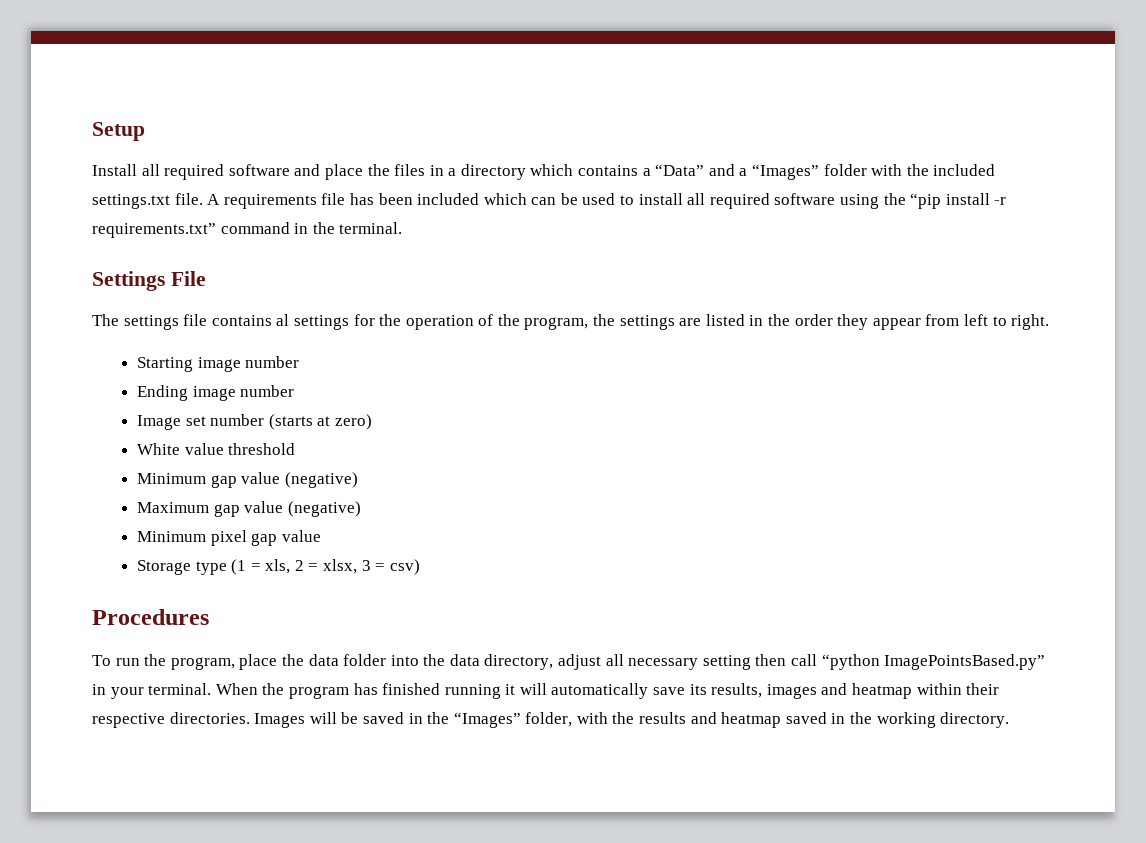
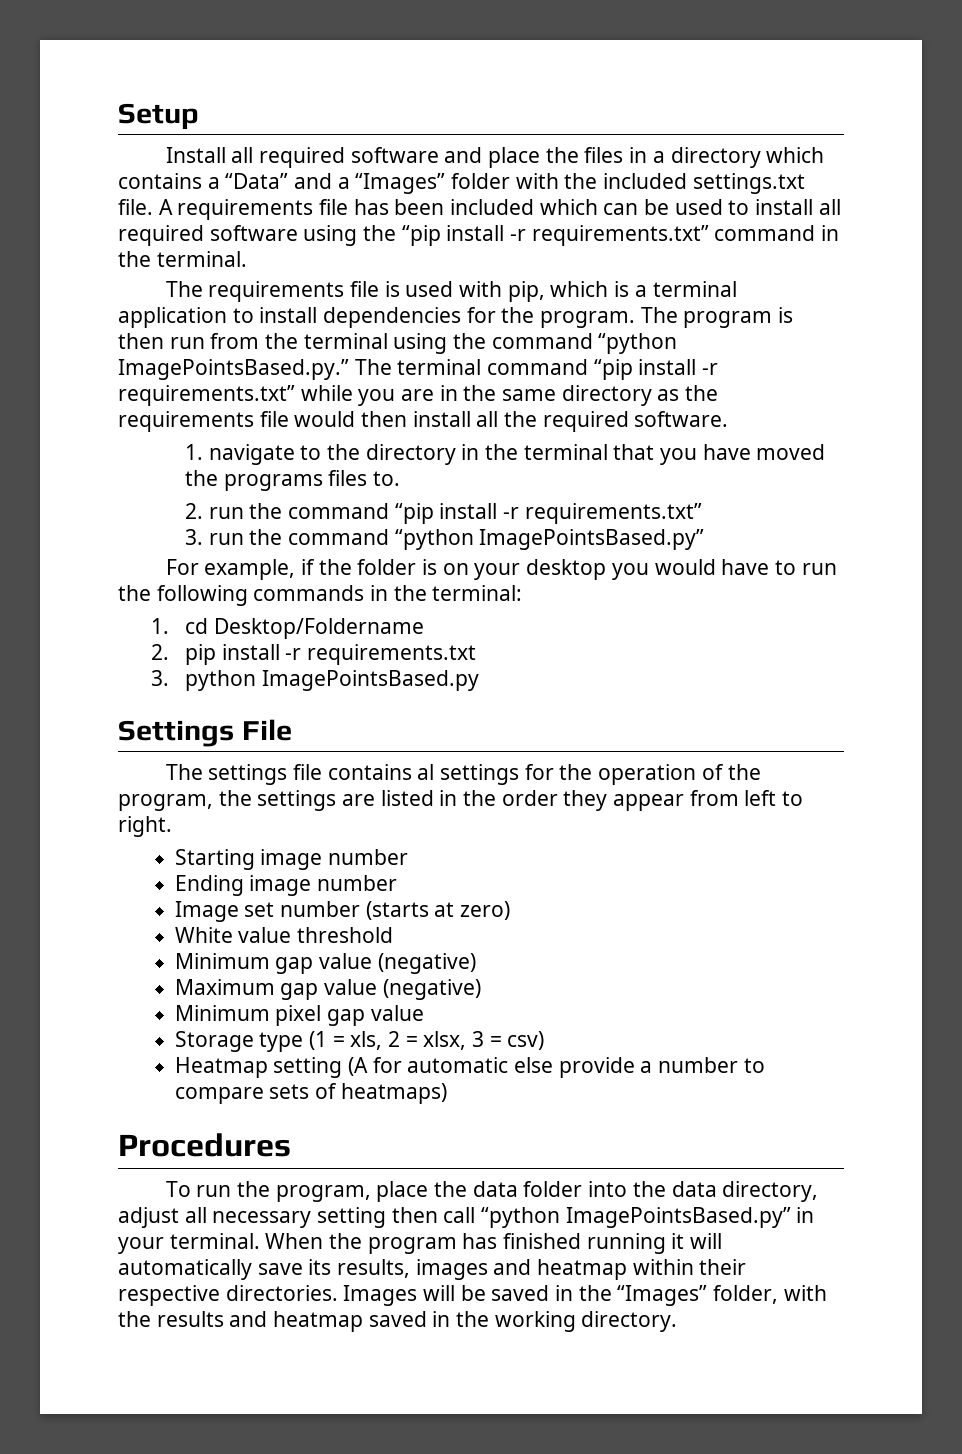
+ The requirements file is used with pip, which is a terminal application to install dependencies for the program. The program is then run from the terminal using the command “python ImagePointsBased.py.” The terminal command “pip install -r requirements.txt” while you are in the same directory as the requirements file would then install all the required software.
+ 1. navigate to the directory in the terminal that you have moved the programs files to.
+ 2. run the command “pip install -r requirements.txt”
+ 3. run the command “python ImagePointsBased.py”
+ For example, if the folder is on your desktop you would have to run the following commands in the terminal:
+ 1. cd Desktop/Foldername
+ 2. pip install -r requirements.txt
+ 3. python ImagePointsBased.py
+ Heatmap setting (A for automatic else provide a number to compare sets of heatmaps)

